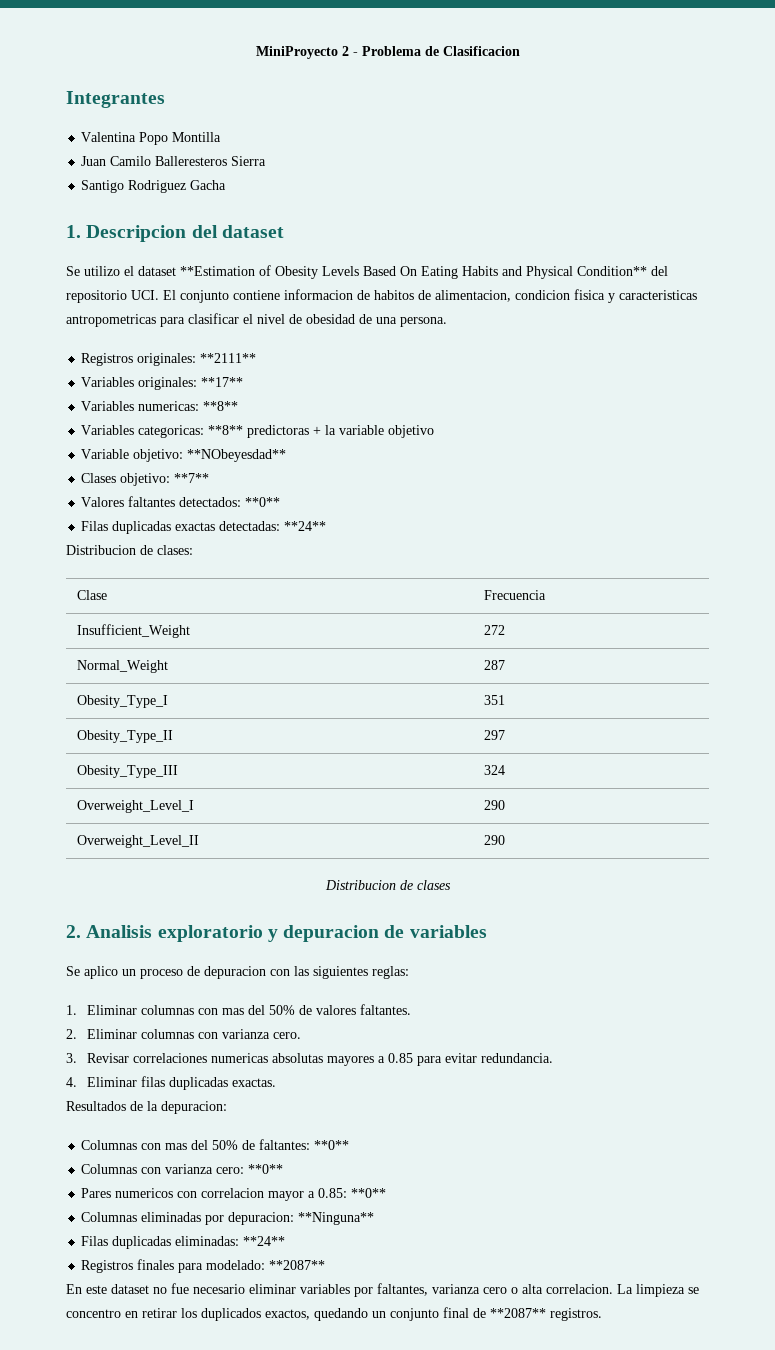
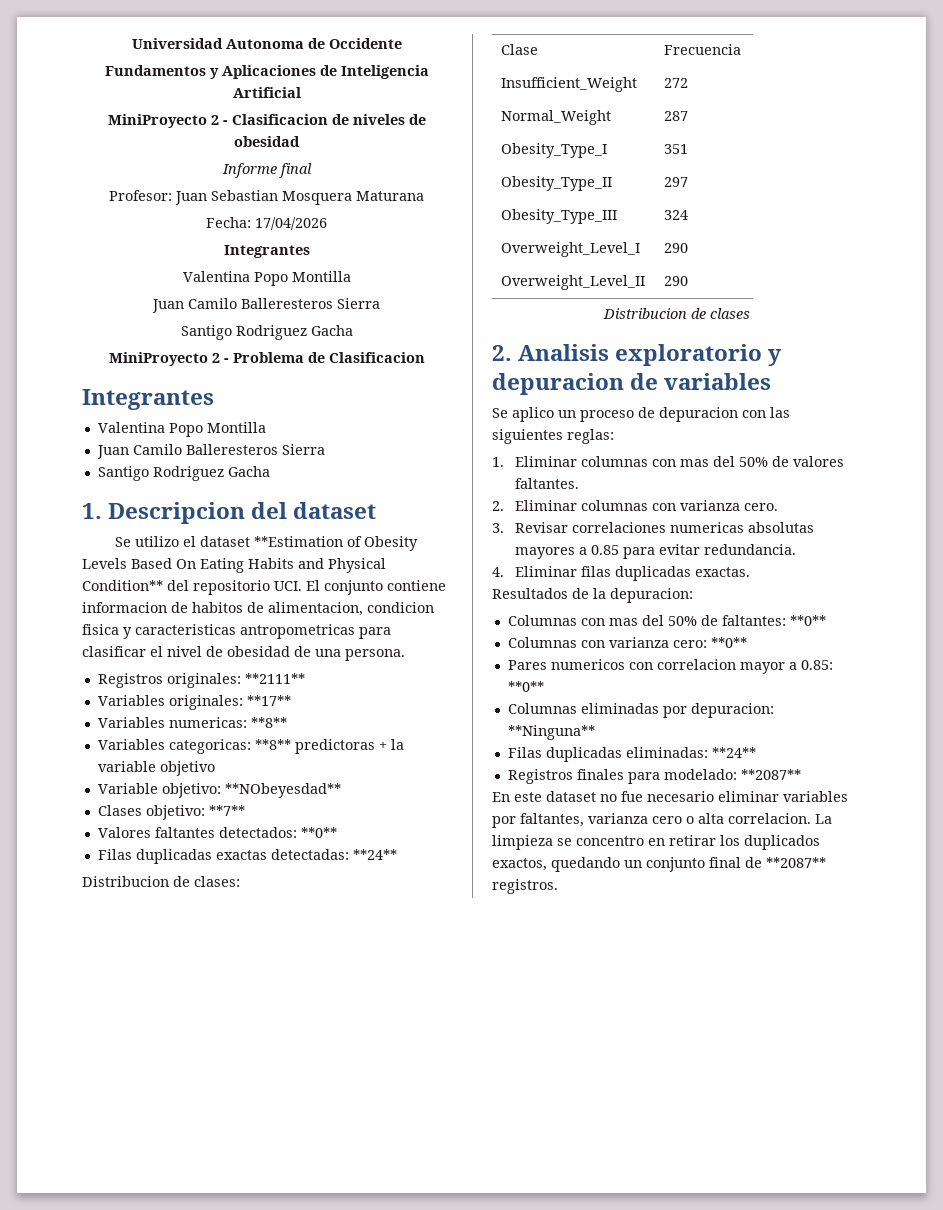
+ Universidad Autonoma de Occidente
+ Fundamentos y Aplicaciones de Inteligencia Artificial
+ MiniProyecto 2 - Clasificacion de niveles de obesidad
+ Informe final
+ Profesor: Juan Sebastian Mosquera Maturana
+ Fecha: 17/04/2026
+ Integrantes
+ Valentina Popo Montilla
+ Juan Camilo Balleresteros Sierra
+ Santigo Rodriguez Gacha

